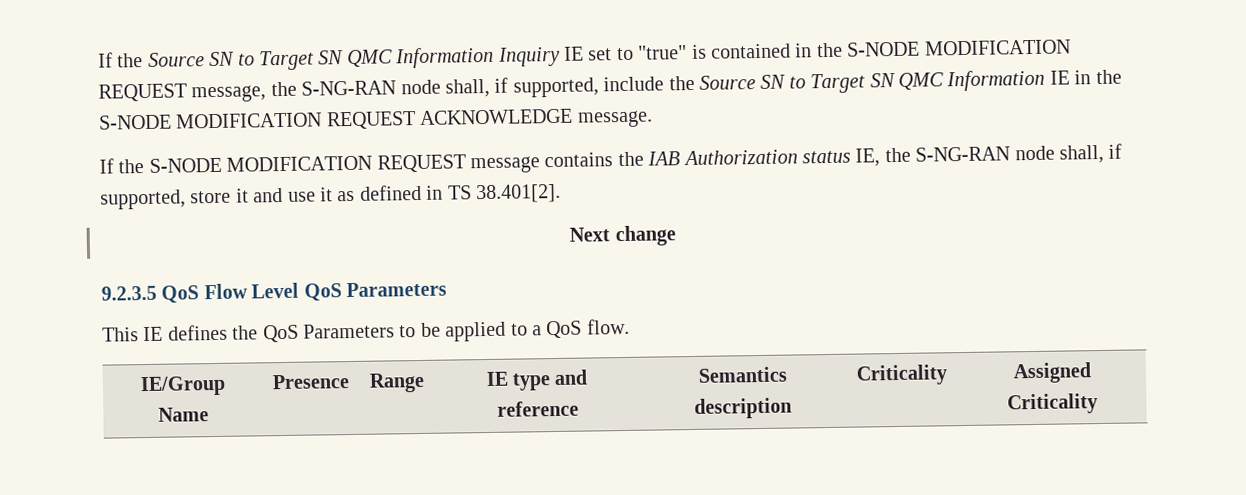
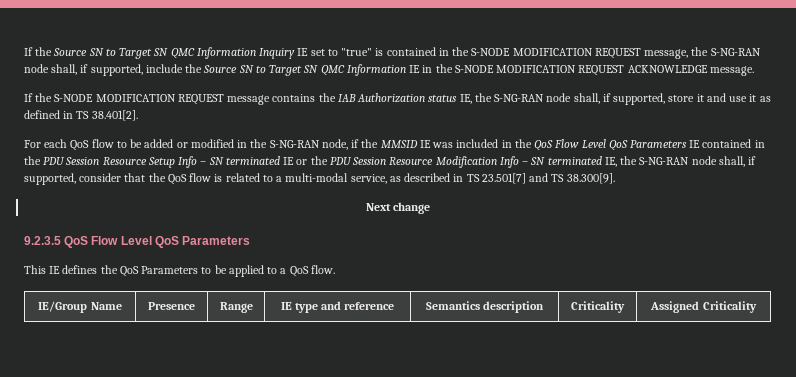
+ For each QoS flow to be added or modified in the S-NG-RAN node, if the MMSID IE was included in the QoS Flow Level QoS Parameters IE contained in the PDU Session Resource Setup Info – SN terminated IE or the PDU Session Resource Modification Info – SN terminated IE, the S-NG-RAN node shall, if supported, consider that the QoS flow is related to a multi-modal service, as described in TS 23.501[7] and TS 38.300[9].

